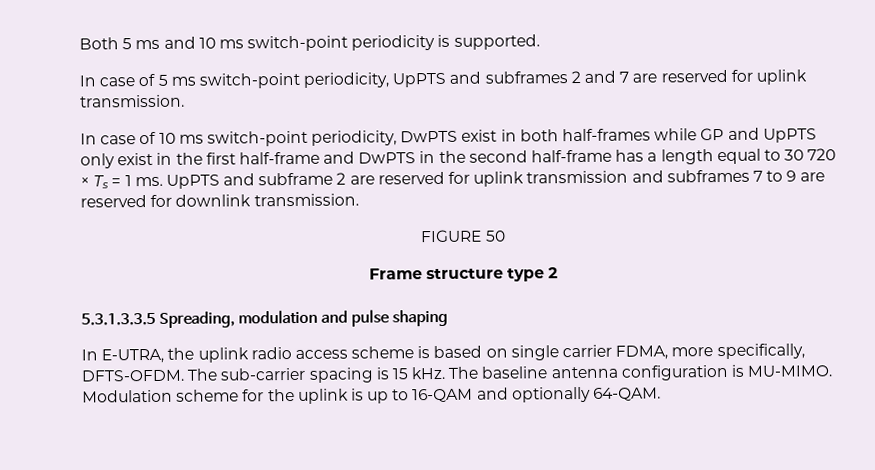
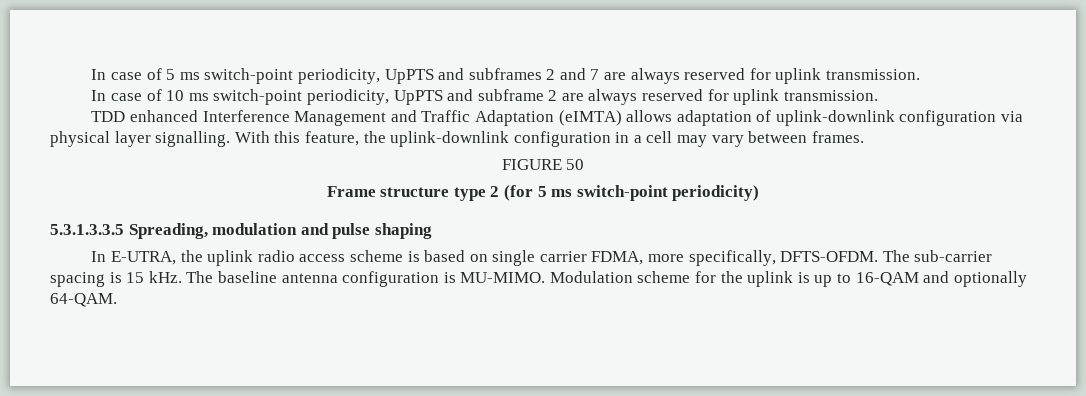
- Both 5 ms and 10 ms switch-point periodicity is supported.
- In case of 5 ms switch-point periodicity, UpPTS and subframes 2 and 7 are reserved for uplink transmission.
+ In case of 5 ms switch-point periodicity, UpPTS and subframes 2 and 7 are always reserved for uplink transmission.
- In case of 10 ms switch-point periodicity, DwPTS exist in both half-frames while GP and UpPTS only exist in the first half-frame and DwPTS in the second half-frame has a length equal to 30 720 × Ts = 1 ms. UpPTS and subframe 2 are reserved for uplink transmission and subframes 7 to 9 are reserved for downlink transmission.
+ In case of 10 ms switch-point periodicity, UpPTS and subframe 2 are always reserved for uplink transmission.
+ TDD enhanced Interference Management and Traffic Adaptation (eIMTA) allows adaptation of uplink-downlink configuration via physical layer signalling. With this feature, the uplink-downlink configuration in a cell may vary between frames.
- Frame structure type 2
+ Frame structure type 2 (for 5 ms switch-point periodicity)

